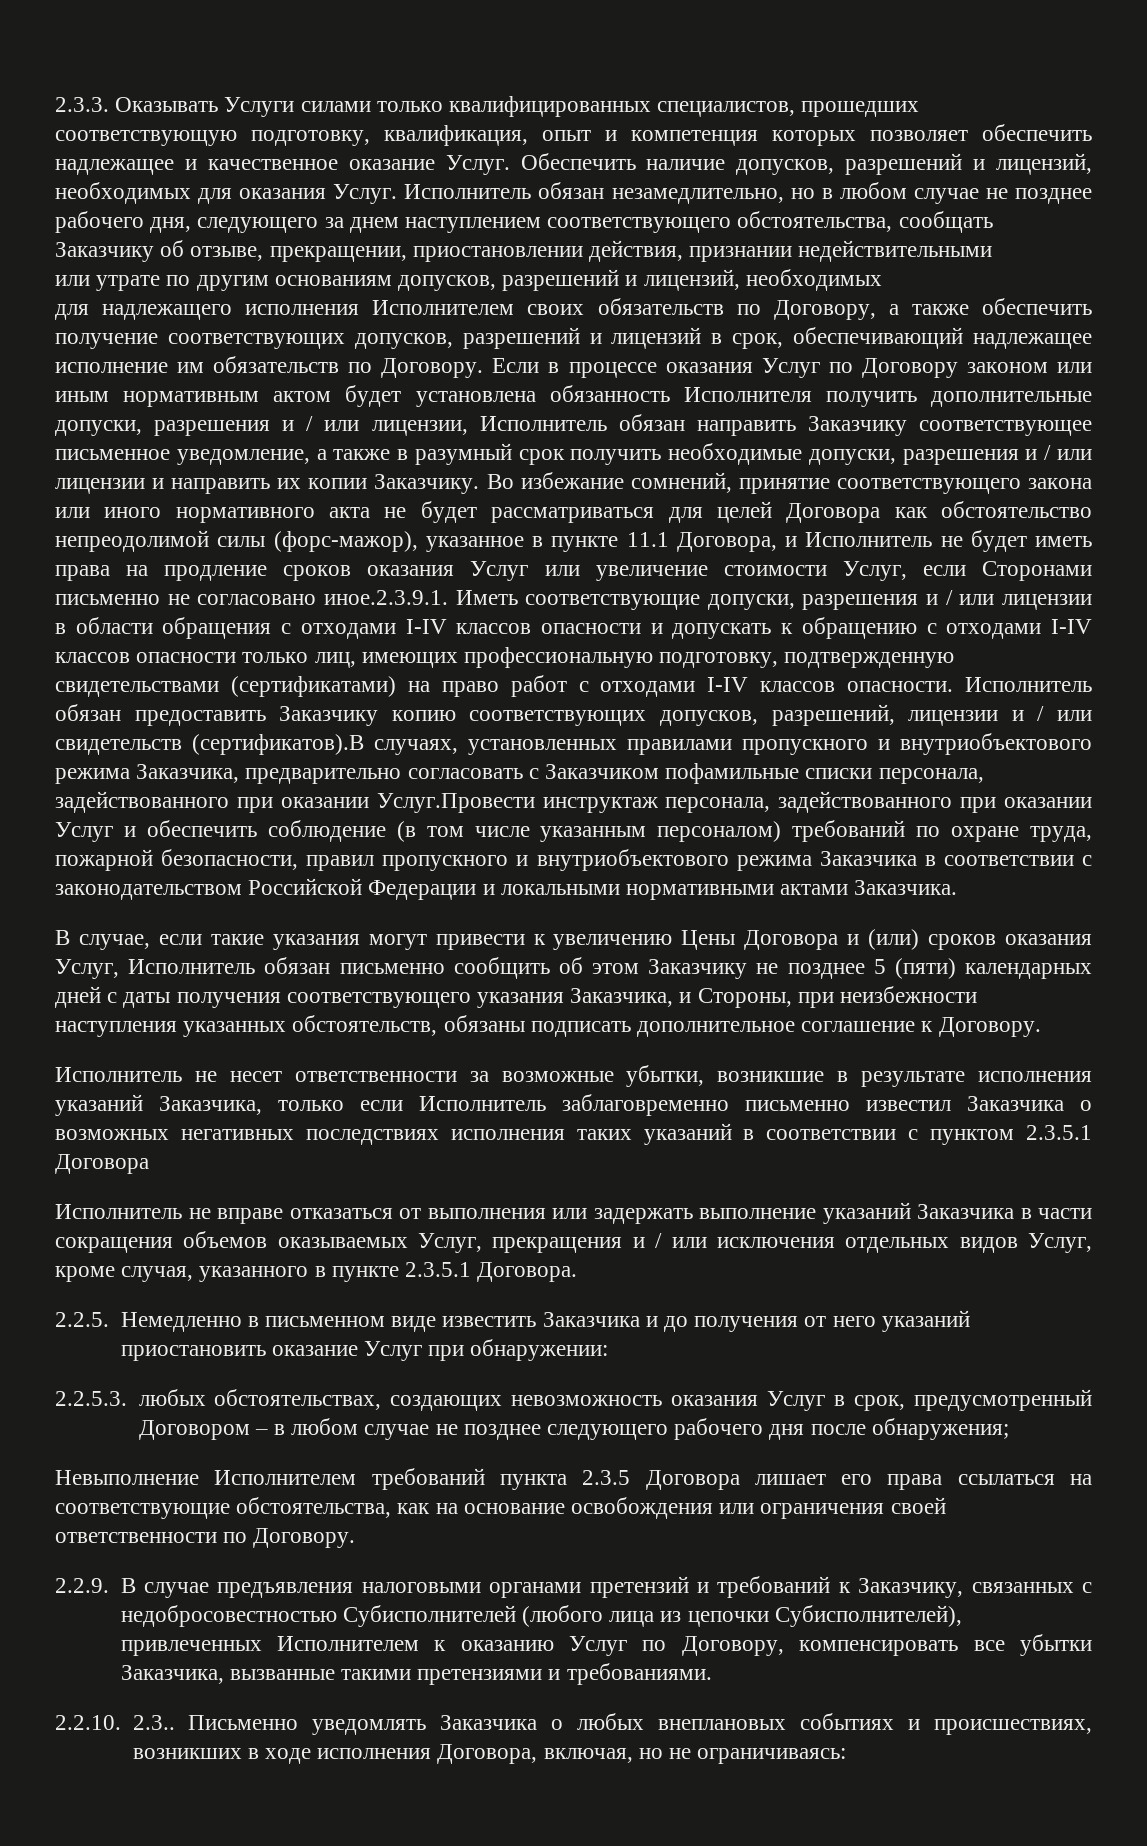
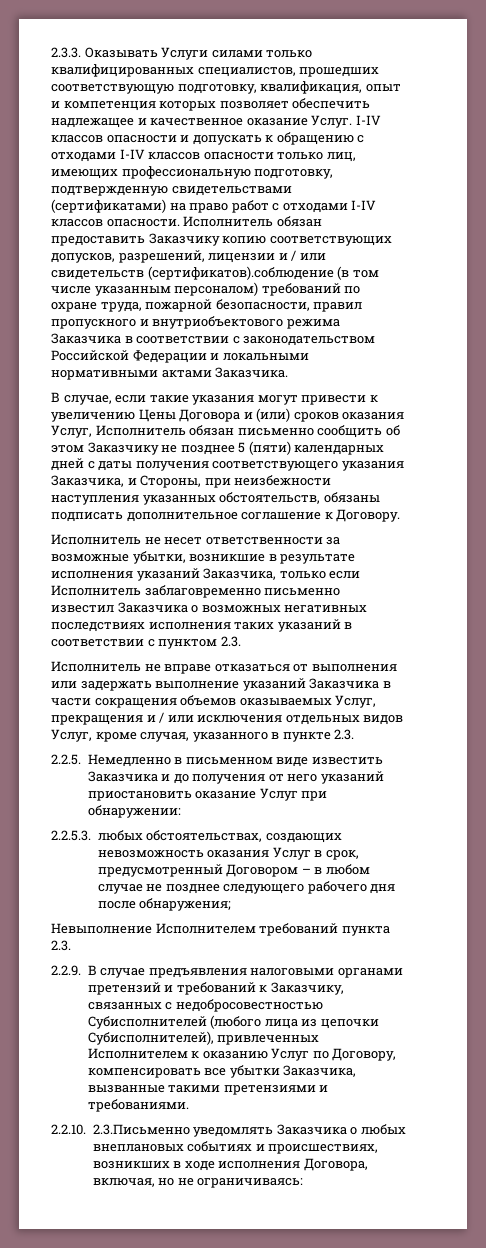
- Обеспечить наличие допусков, разрешений и лицензий, необходимых для оказания Услуг. Исполнитель обязан незамедлительно, но в любом случае не позднее рабочего дня, следующего за днем наступлением соответствующего обстоятельства, сообщать Заказчику об отзыве, прекращении, приостановлении действия, признании недействительными
- или утрате по другим основаниям допусков, разрешений и лицензий, необходимых
- для надлежащего исполнения Исполнителем своих обязательств по Договору, а также обеспечить получение соответствующих допусков, разрешений и лицензий в срок, обеспечивающий надлежащее исполнение им обязательств по Договору. Если в процессе оказания Услуг по Договору законом или иным нормативным актом будет установлена обязанность Исполнителя получить дополнительные допуски, разрешения и / или лицензии, Исполнитель обязан направить Заказчику соответствующее письменное уведомление, а также в разумный срок получить необходимые допуски, разрешения и / или лицензии и направить их копии Заказчику. Во избежание сомнений, принятие соответствующего закона или иного нормативного акта не будет рассматриваться для целей Договора как обстоятельство непреодолимой силы (форс-мажор), указанное в пункте 11.1 Договора, и Исполнитель не будет иметь права на продление сроков оказания Услуг или увеличение стоимости Услуг, если Сторонами письменно не согласовано иное.2.3.9.1. Иметь соответствующие допуски, разрешения и / или лицензии в области обращения с отходами I-IV классов опасности и допускать к обращению с отходами I-IV классов опасности только лиц, имеющих профессиональную подготовку, подтвержденную свидетельствами (сертификатами) на право работ с отходами I-IV классов опасности.
+ I-IV классов опасности и допускать к обращению с отходами I-IV классов опасности только лиц, имеющих профессиональную подготовку, подтвержденную свидетельствами (сертификатами) на право работ с отходами I-IV классов опасности.
- Исполнитель обязан предоставить Заказчику копию соответствующих допусков, разрешений, лицензии и / или свидетельств (сертификатов).В случаях, установленных правилами пропускного и внутриобъектового режима Заказчика, предварительно согласовать с Заказчиком пофамильные списки персонала, задействованного при оказании Услуг.Провести инструктаж персонала, задействованного при оказании Услуг и обеспечить соблюдение (в том числе указанным персоналом) требований по охране труда, пожарной безопасности, правил пропускного и внутриобъектового режима Заказчика в соответствии с законодательством Российской Федерации и локальными нормативными актами Заказчика.
+ Исполнитель обязан предоставить Заказчику копию соответствующих допусков, разрешений, лицензии и / или свидетельств (сертификатов).соблюдение (в том числе указанным персоналом) требований по охране труда, пожарной безопасности, правил пропускного и внутриобъектового режима Заказчика в соответствии с законодательством Российской Федерации и локальными нормативными актами Заказчика.
- Исполнитель не несет ответственности за возможные убытки, возникшие в результате исполнения указаний Заказчика, только если Исполнитель заблаговременно письменно известил Заказчика о возможных негативных последствиях исполнения таких указаний в соответствии с пунктом 2.3.5.1 Договора
+ Исполнитель не несет ответственности за возможные убытки, возникшие в результате исполнения указаний Заказчика, только если Исполнитель заблаговременно письменно известил Заказчика о возможных негативных последствиях исполнения таких указаний в соответствии с пунктом 2.3.
- Исполнитель не вправе отказаться от выполнения или задержать выполнение указаний Заказчика в части сокращения объемов оказываемых Услуг, прекращения и / или исключения отдельных видов Услуг, кроме случая, указанного в пункте 2.3.5.1 Договора.
+ Исполнитель не вправе отказаться от выполнения или задержать выполнение указаний Заказчика в части сокращения объемов оказываемых Услуг, прекращения и / или исключения отдельных видов Услуг, кроме случая, указанного в пункте 2.3.
- Невыполнение Исполнителем требований пункта 2.3.5 Договора лишает его права ссылаться на соответствующие обстоятельства, как на основание освобождения или ограничения своей ответственности по Договору.
+ Невыполнение Исполнителем требований пункта 2.3.
- 2.2.10. 2.3.. Письменно уведомлять Заказчика о любых внеплановых событиях и происшествиях, возникших в ходе исполнения Договора, включая, но не ограничиваясь:
+ 2.2.10. 2.3.Письменно уведомлять Заказчика о любых внеплановых событиях и происшествиях, возникших в ходе исполнения Договора, включая, но не ограничиваясь:

